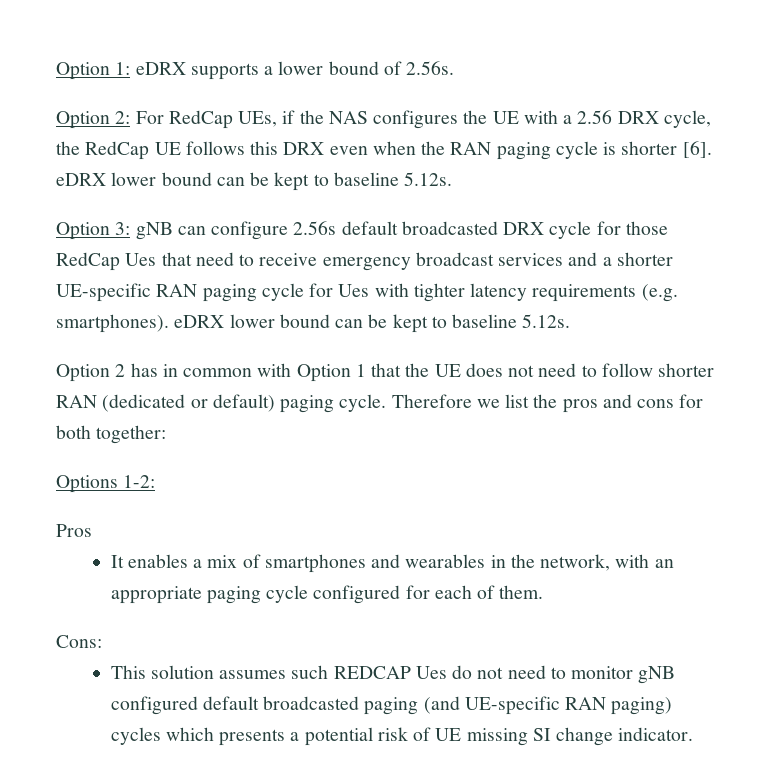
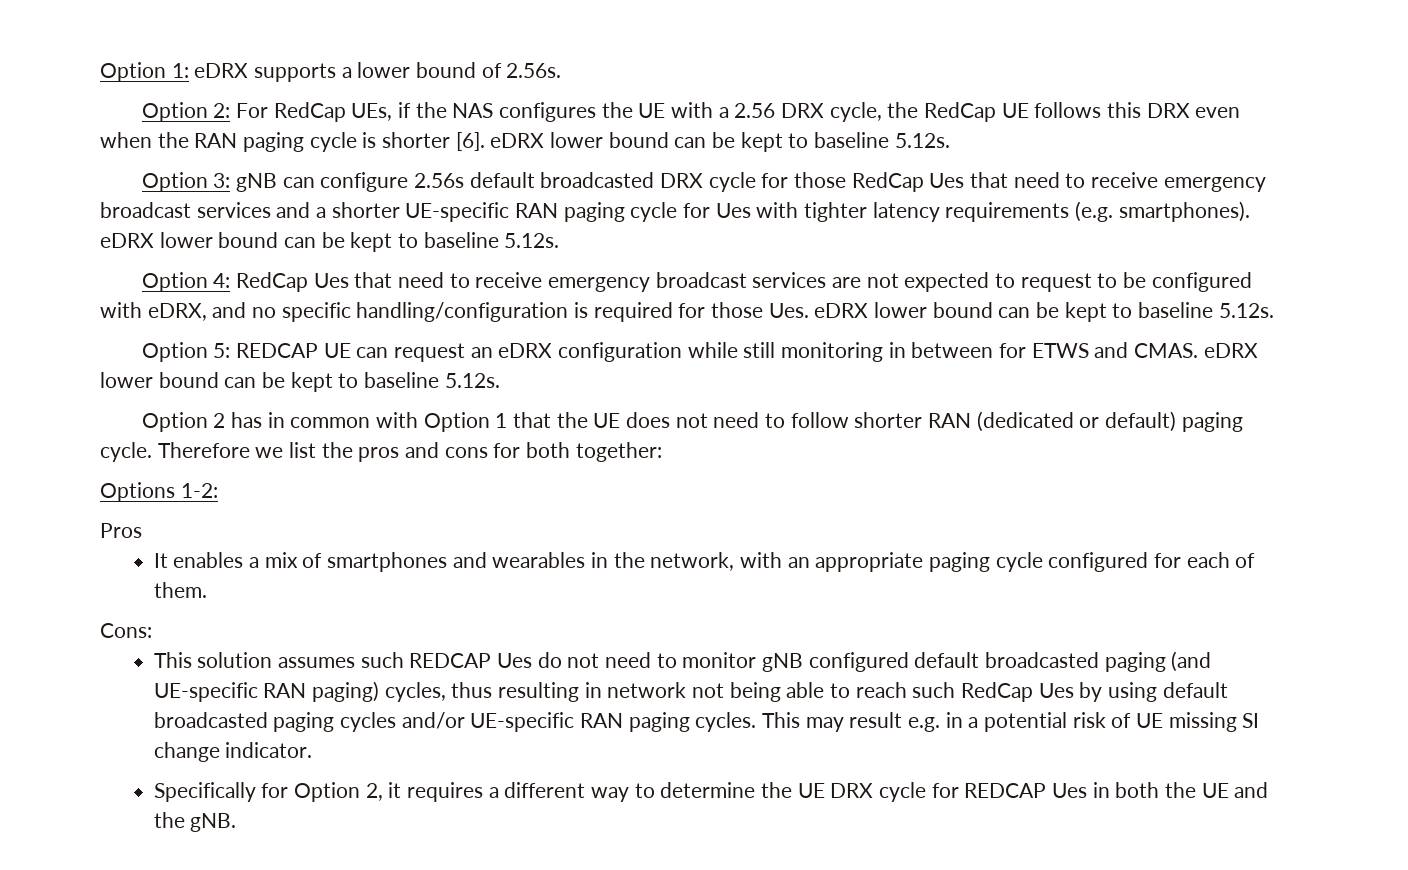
+ Option 4: RedCap Ues that need to receive emergency broadcast services are not expected to request to be configured with eDRX, and no specific handling/configuration is required for those Ues. eDRX lower bound can be kept to baseline 5.12s.
+ Option 5: REDCAP UE can request an eDRX configuration while still monitoring in between for ETWS and CMAS. eDRX lower bound can be kept to baseline 5.12s.
- This solution assumes such REDCAP Ues do not need to monitor gNB configured default broadcasted paging (and UE-specific RAN paging) cycles which presents a potential risk of UE missing SI change indicator.
+ This solution assumes such REDCAP Ues do not need to monitor gNB configured default broadcasted paging (and UE-specific RAN paging) cycles, thus resulting in network not being able to reach such RedCap Ues by using default broadcasted paging cycles and/or UE-specific RAN paging cycles. This may result e.g. in a potential risk of UE missing SI change indicator.
+ Specifically for Option 2, it requires a different way to determine the UE DRX cycle for REDCAP Ues in both the UE and the gNB.

